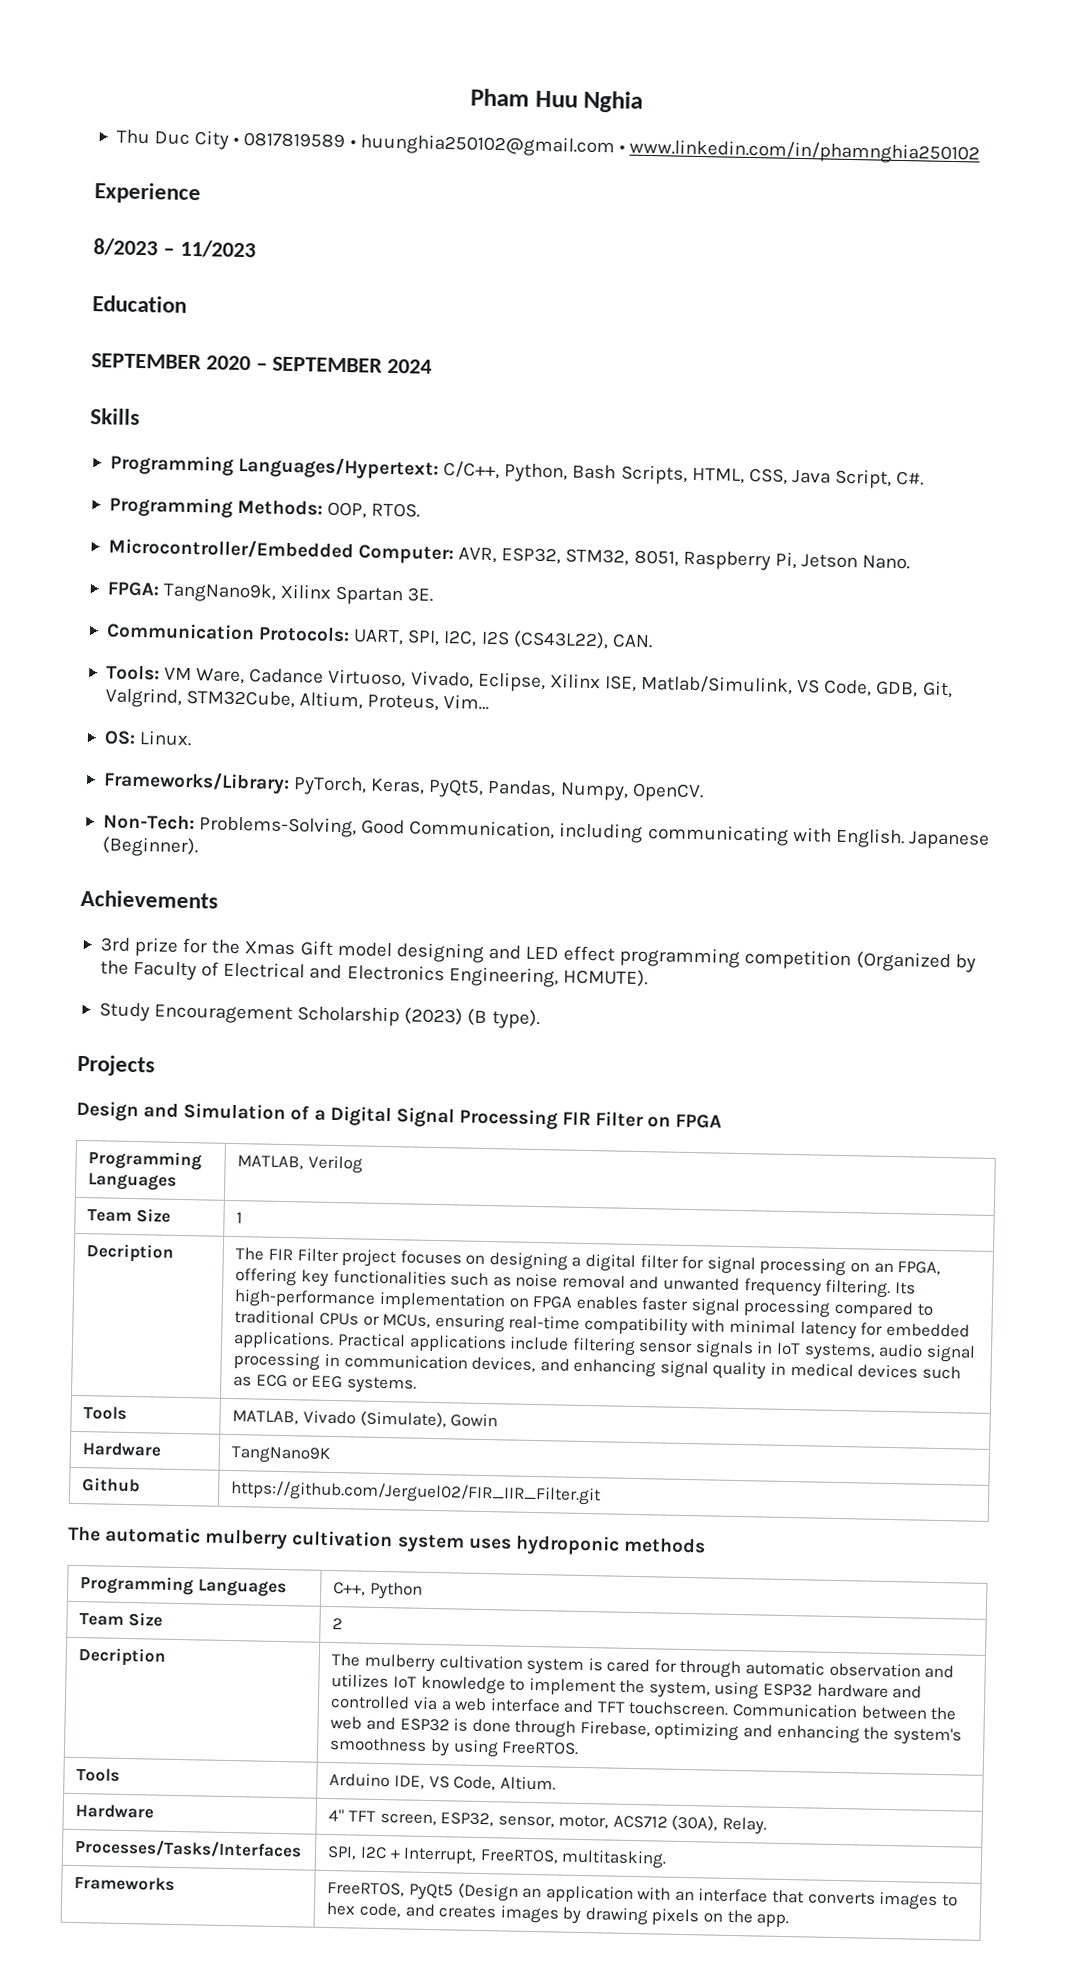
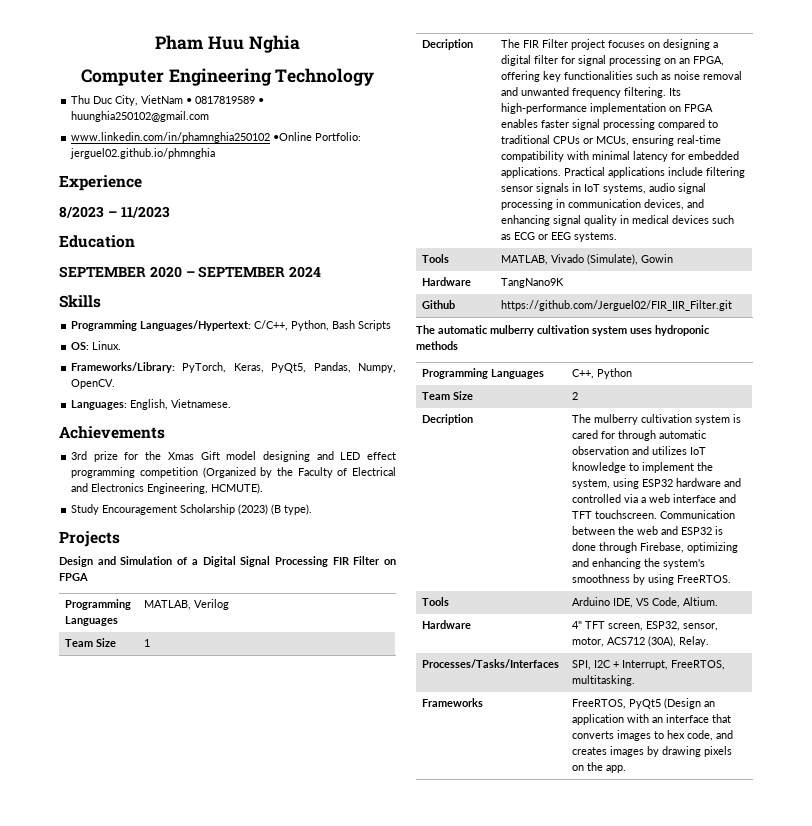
+ Computer Engineering Technology
- Thu Duc City • 0817819589 • huunghia250102@gmail.com • www.linkedin.com/in/phamnghia250102
+ Thu Duc City, VietNam • 0817819589 • huunghia250102@gmail.com
+ www.linkedin.com/in/phamnghia250102 •Online Portfolio: jerguel02.github.io/phmnghia
- Programming Languages/Hypertext: C/C++, Python, Bash Scripts, HTML, CSS, Java Script, C#.
- Programming Methods: OOP, RTOS.
- Microcontroller/Embedded Computer: AVR, ESP32, STM32, 8051, Raspberry Pi, Jetson Nano.
- FPGA: TangNano9k, Xilinx Spartan 3E.
- Communication Protocols: UART, SPI, I2C, I2S (CS43L22), CAN.
- Tools: VM Ware, Cadance Virtuoso, Vivado, Eclipse, Xilinx ISE, Matlab/Simulink, VS Code, GDB, Git, Valgrind, STM32Cube, Altium, Proteus, Vim…
+ Programming Languages/Hypertext: C/C++, Python, Bash Scripts
- Non-Tech: Problems-Solving, Good Communication, including communicating with English. Japanese (Beginner).
+ Languages: English, Vietnamese.

